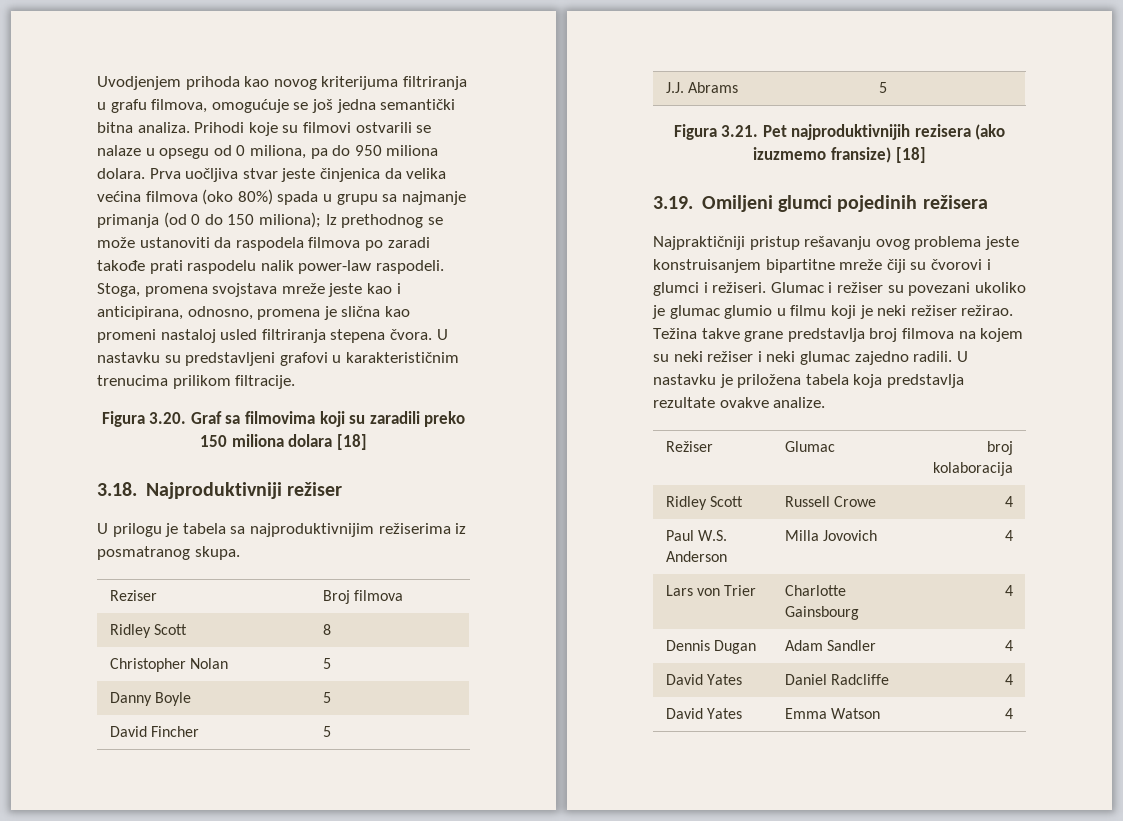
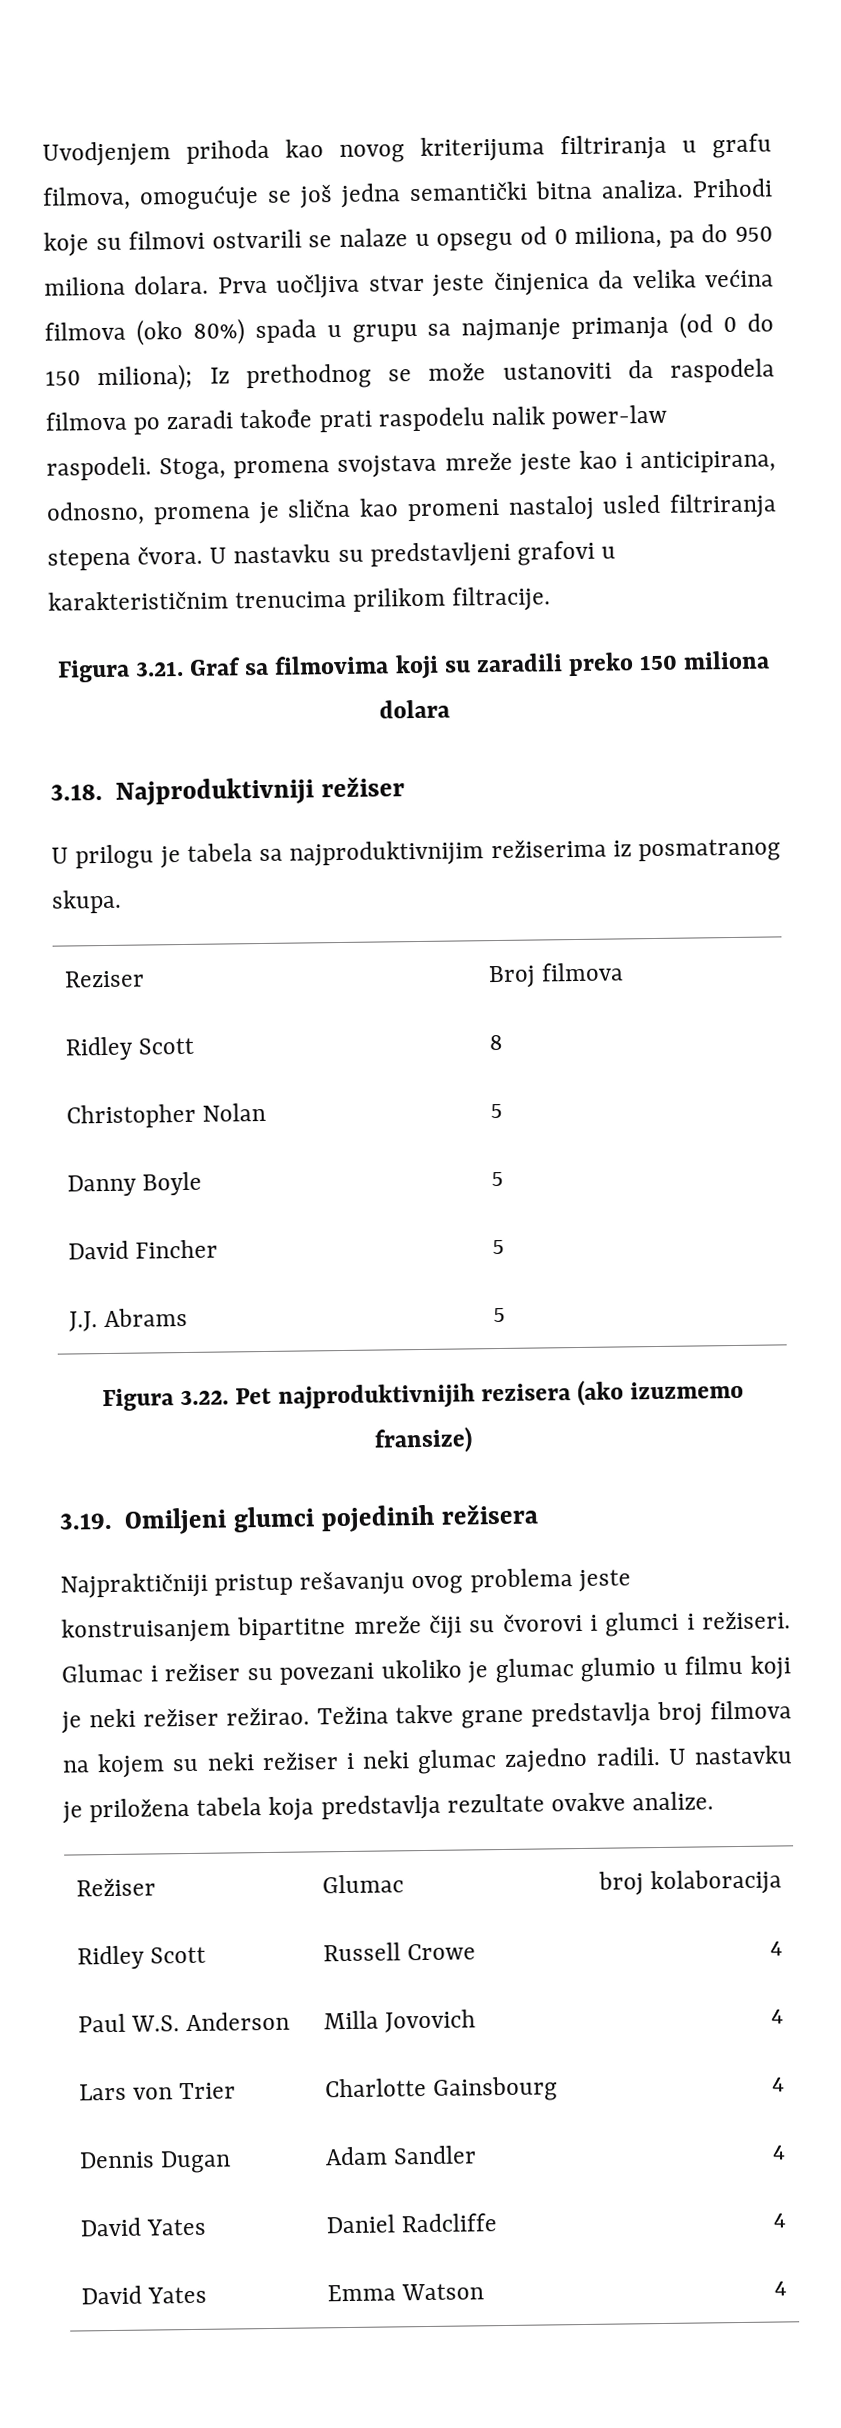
- Figura 3.20. Graf sa filmovima koji su zaradili preko 150 miliona dolara [18]
+ Figura 3.21. Graf sa filmovima koji su zaradili preko 150 miliona dolara
- Figura 3.21. Pet najproduktivnijih rezisera (ako izuzmemo fransize) [18]
+ Figura 3.22. Pet najproduktivnijih rezisera (ako izuzmemo fransize)

